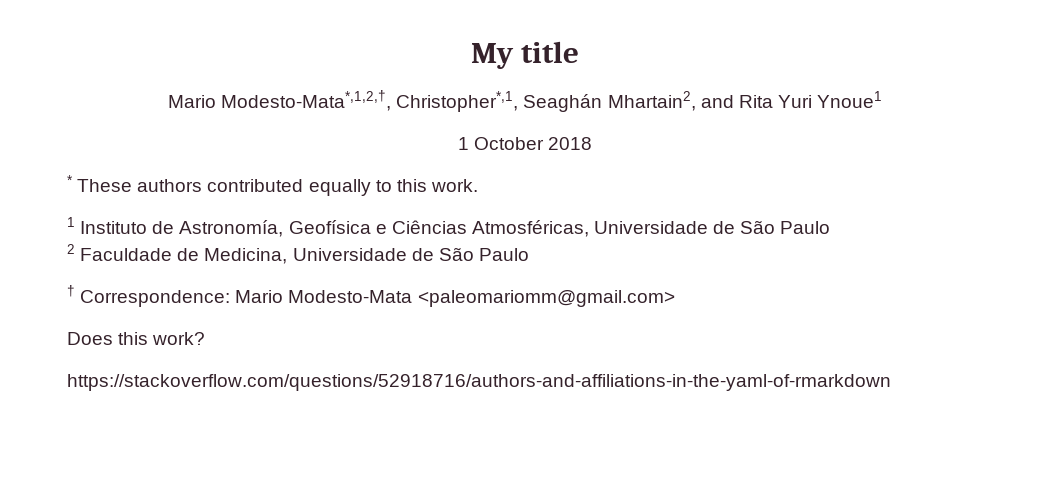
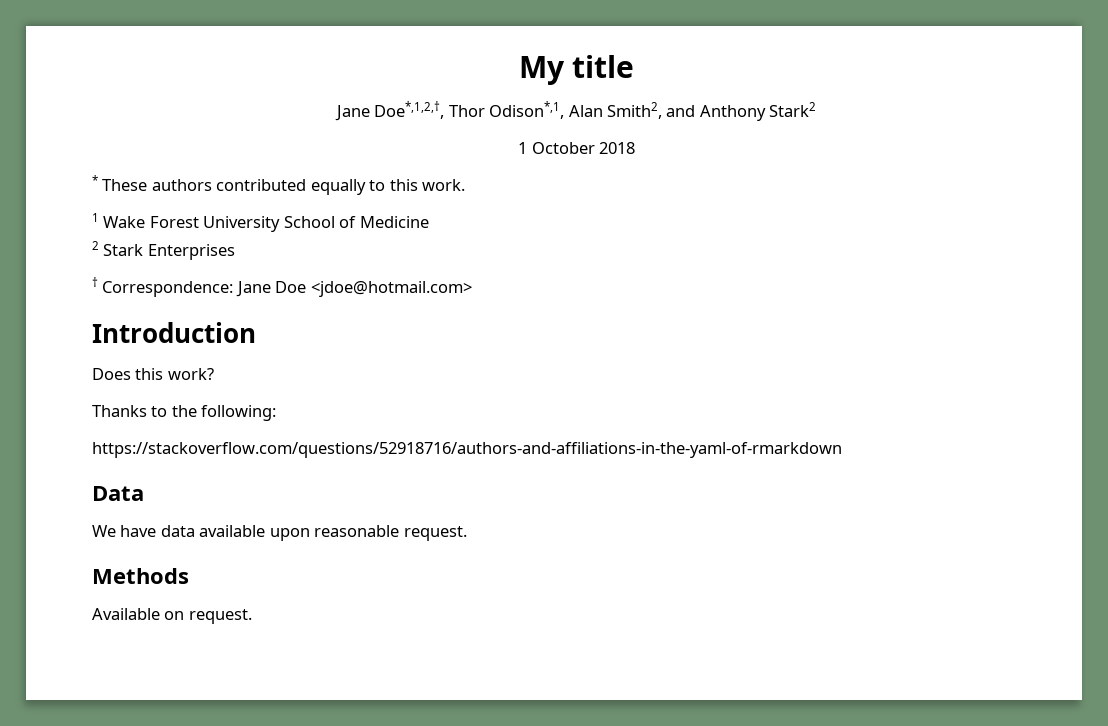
- Mario Modesto-Mata*,1,2,†, Christopher*,1, Seaghán Mhartain2, and Rita Yuri Ynoue1
+ Jane Doe*,1,2,†, Thor Odison*,1, Alan Smith2, and Anthony Stark2
- 1 Instituto de Astronomía, Geofísica e Ciências Atmosféricas, Universidade de São Paulo
- 2 Faculdade de Medicina, Universidade de São Paulo
- † Correspondence: Mario Modesto-Mata <paleomariomm@gmail.com>
+ 1 Wake Forest University School of Medicine
+ 2 Stark Enterprises
+ † Correspondence: Jane Doe <jdoe@hotmail.com>
+ Introduction
  Does this work?
+ Thanks to the following:
  https://stackoverflow.com/questions/52918716/authors-and-affiliations-in-the-yaml-of-rmarkdown
+ Data
+ We have data available upon reasonable request.
+ Methods
+ Available on request.

